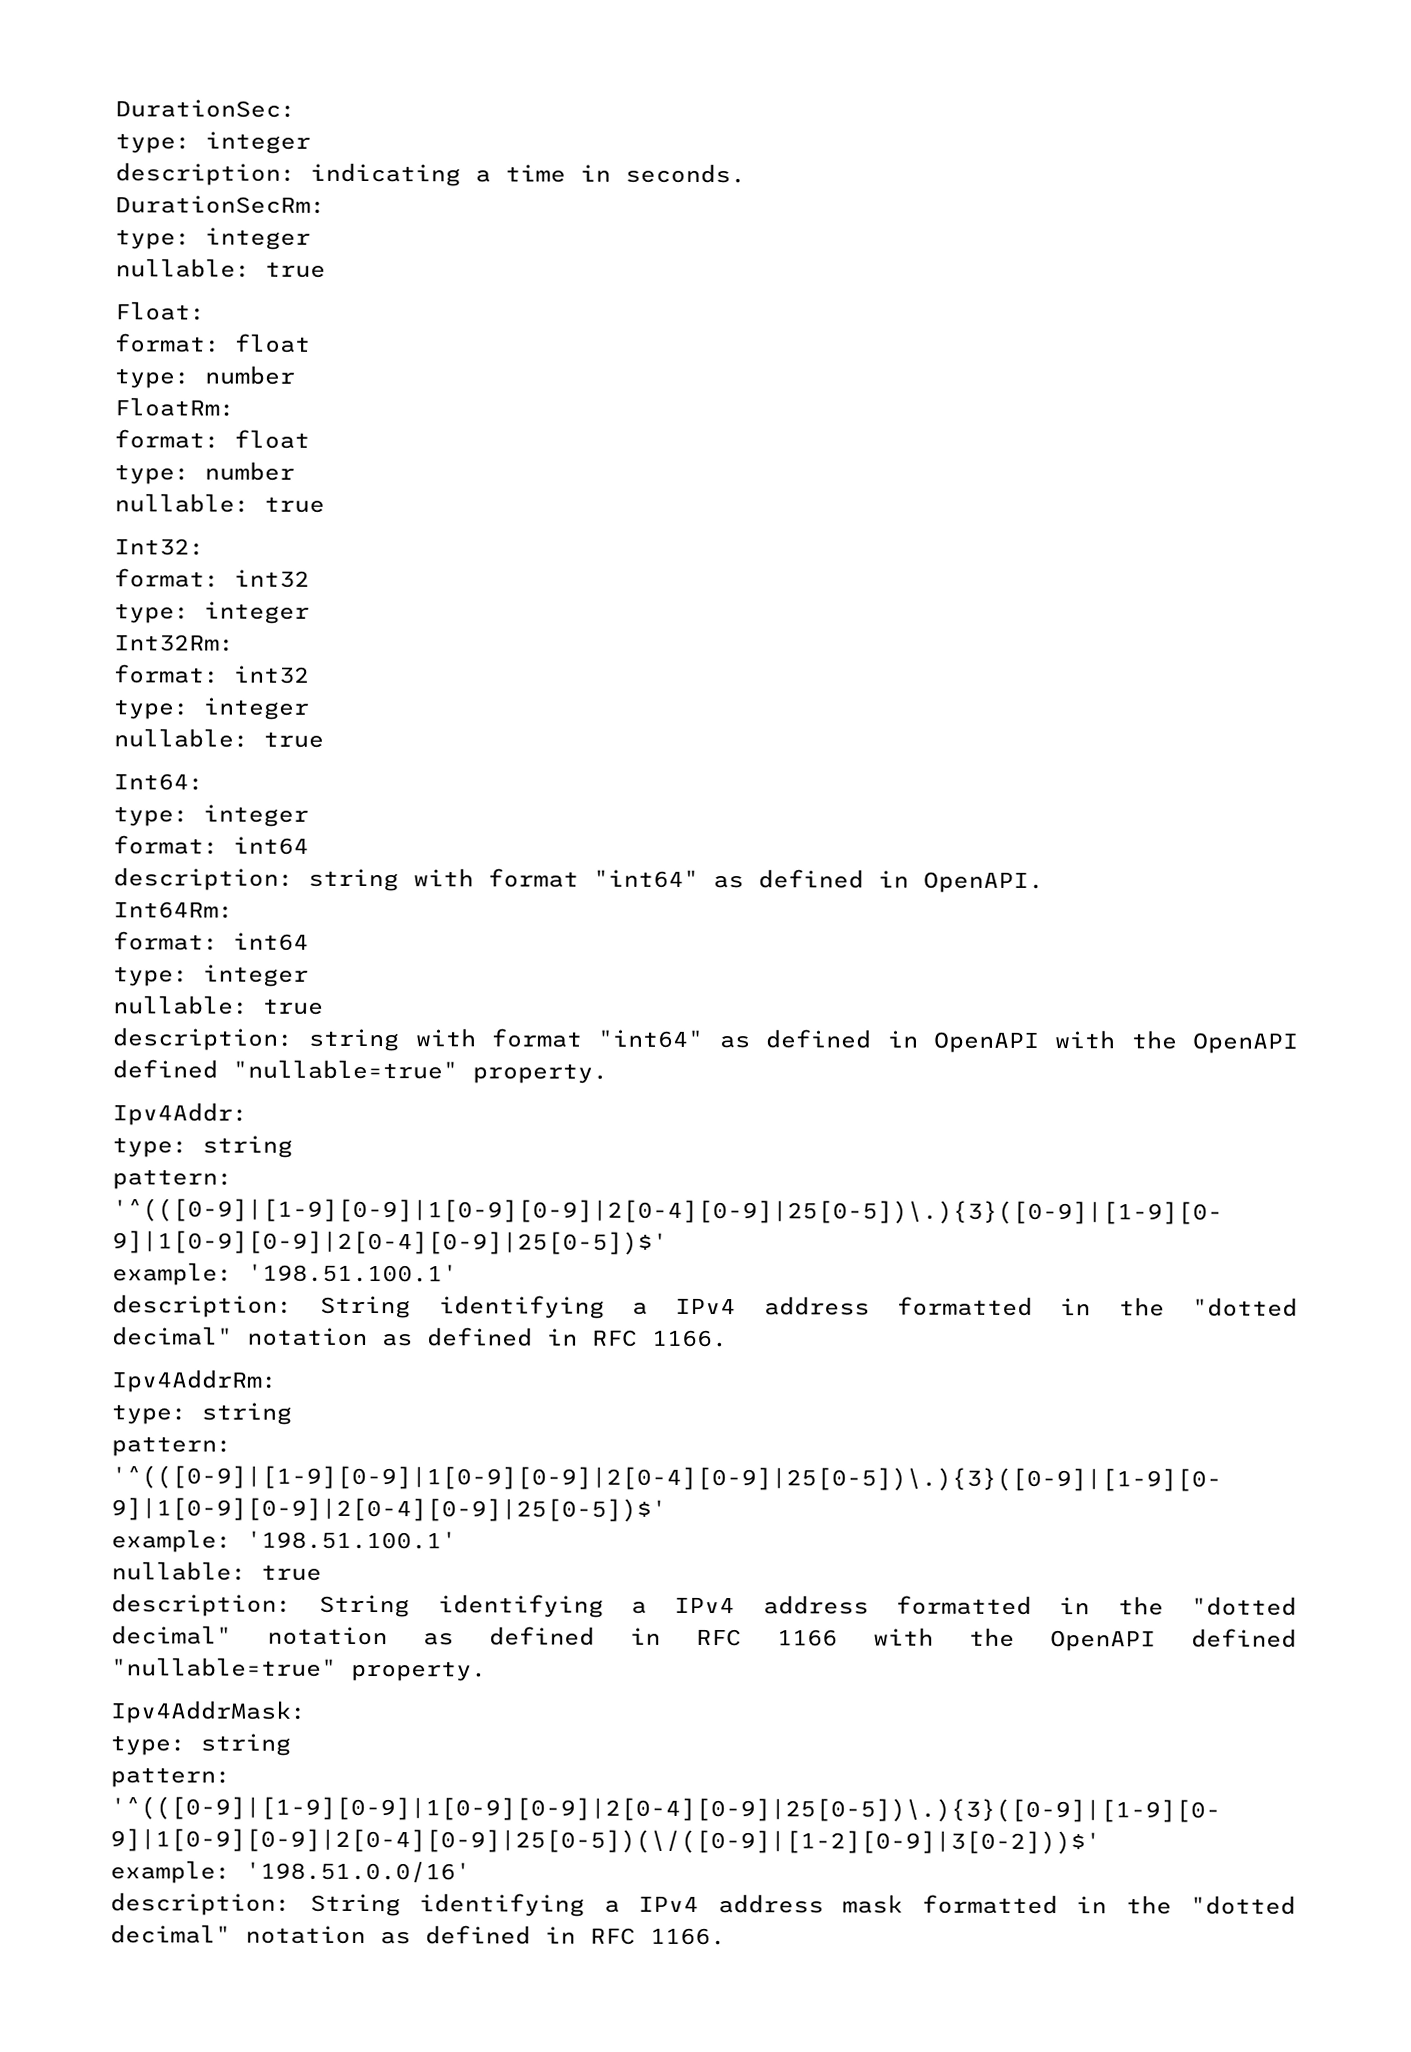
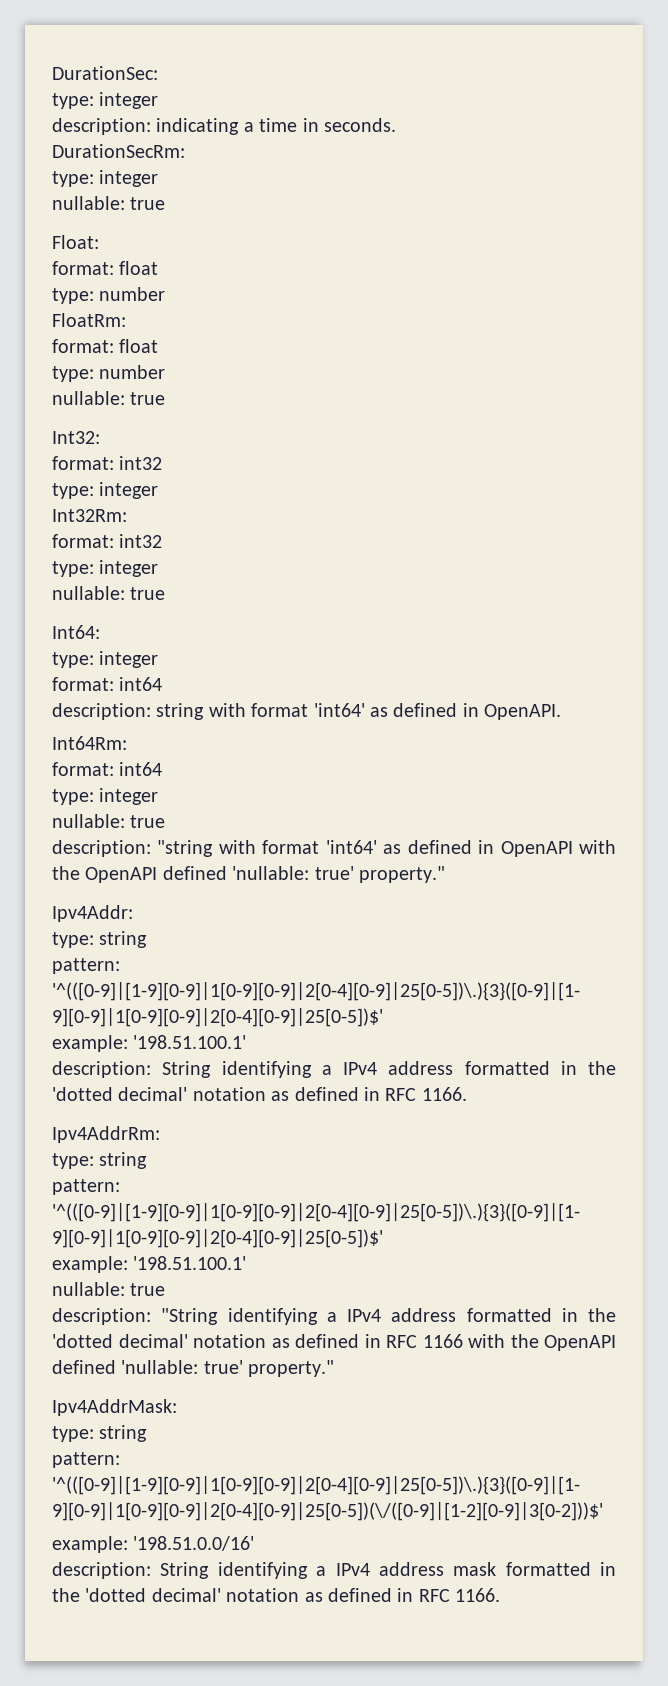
- description: string with format "int64" as defined in OpenAPI.
+ description: string with format 'int64' as defined in OpenAPI.
- description: string with format "int64" as defined in OpenAPI with the OpenAPI defined "nullable=true" property.
+ description: "string with format 'int64' as defined in OpenAPI with the OpenAPI defined 'nullable: true' property."
- description: String identifying a IPv4 address formatted in the "dotted decimal" notation as defined in RFC 1166.
+ description: String identifying a IPv4 address formatted in the 'dotted decimal' notation as defined in RFC 1166.
- description: String identifying a IPv4 address formatted in the "dotted decimal" notation as defined in RFC 1166 with the OpenAPI defined "nullable=true" property.
+ description: "String identifying a IPv4 address formatted in the 'dotted decimal' notation as defined in RFC 1166 with the OpenAPI defined 'nullable: true' property."
- description: String identifying a IPv4 address mask formatted in the "dotted decimal" notation as defined in RFC 1166.
+ description: String identifying a IPv4 address mask formatted in the 'dotted decimal' notation as defined in RFC 1166.

